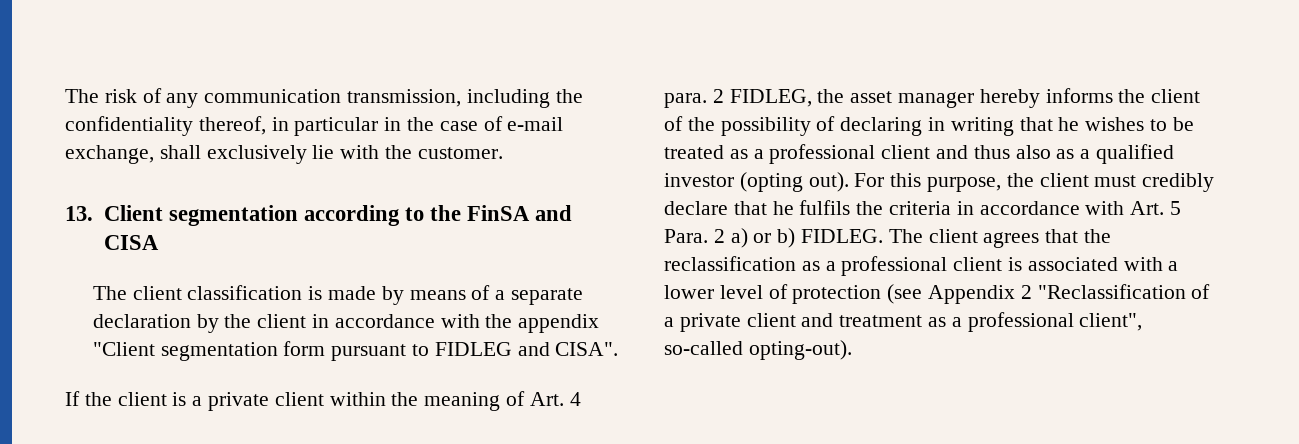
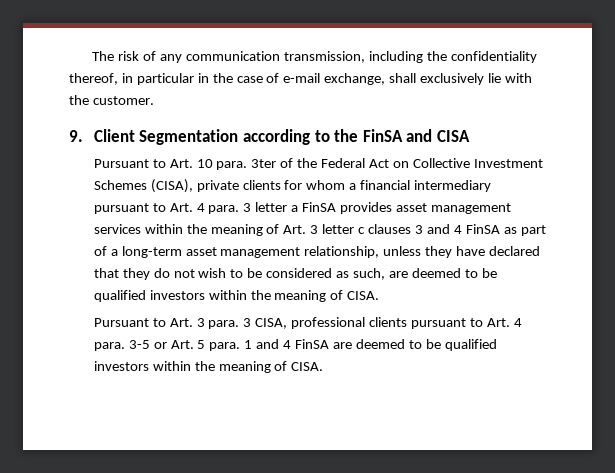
- 13. Client segmentation according to the FinSA and CISA
+ 9. Client Segmentation according to the FinSA and CISA
- The client classification is made by means of a separate declaration by the client in accordance with the appendix "Client segmentation form pursuant to FIDLEG and CISA".
- If the client is a private client within the meaning of Art. 4 para. 2 FIDLEG, the asset manager hereby informs the client of the possibility of declaring in writing that he wishes to be treated as a professional client and thus also as a qualified investor (opting out). For this purpose, the client must credibly declare that he fulfils the criteria in accordance with Art. 5 Para. 2 a) or b) FIDLEG. The client agrees that the reclassification as a professional client is associated with a lower level of protection (see Appendix 2 "Reclassification of a private client and treatment as a professional client", so-called opting-out).
+ Pursuant to Art. 10 para. 3ter of the Federal Act on Collective Investment Schemes (CISA), private clients for whom a financial intermediary pursuant to Art. 4 para. 3 letter a FinSA provides asset management services within the meaning of Art. 3 letter c clauses 3 and 4 FinSA as part of a long-term asset management relationship, unless they have declared that they do not wish to be considered as such, are deemed to be qualified investors within the meaning of CISA.
+ Pursuant to Art. 3 para. 3 CISA, professional clients pursuant to Art. 4 para. 3-5 or Art. 5 para. 1 and 4 FinSA are deemed to be qualified investors within the meaning of CISA.

